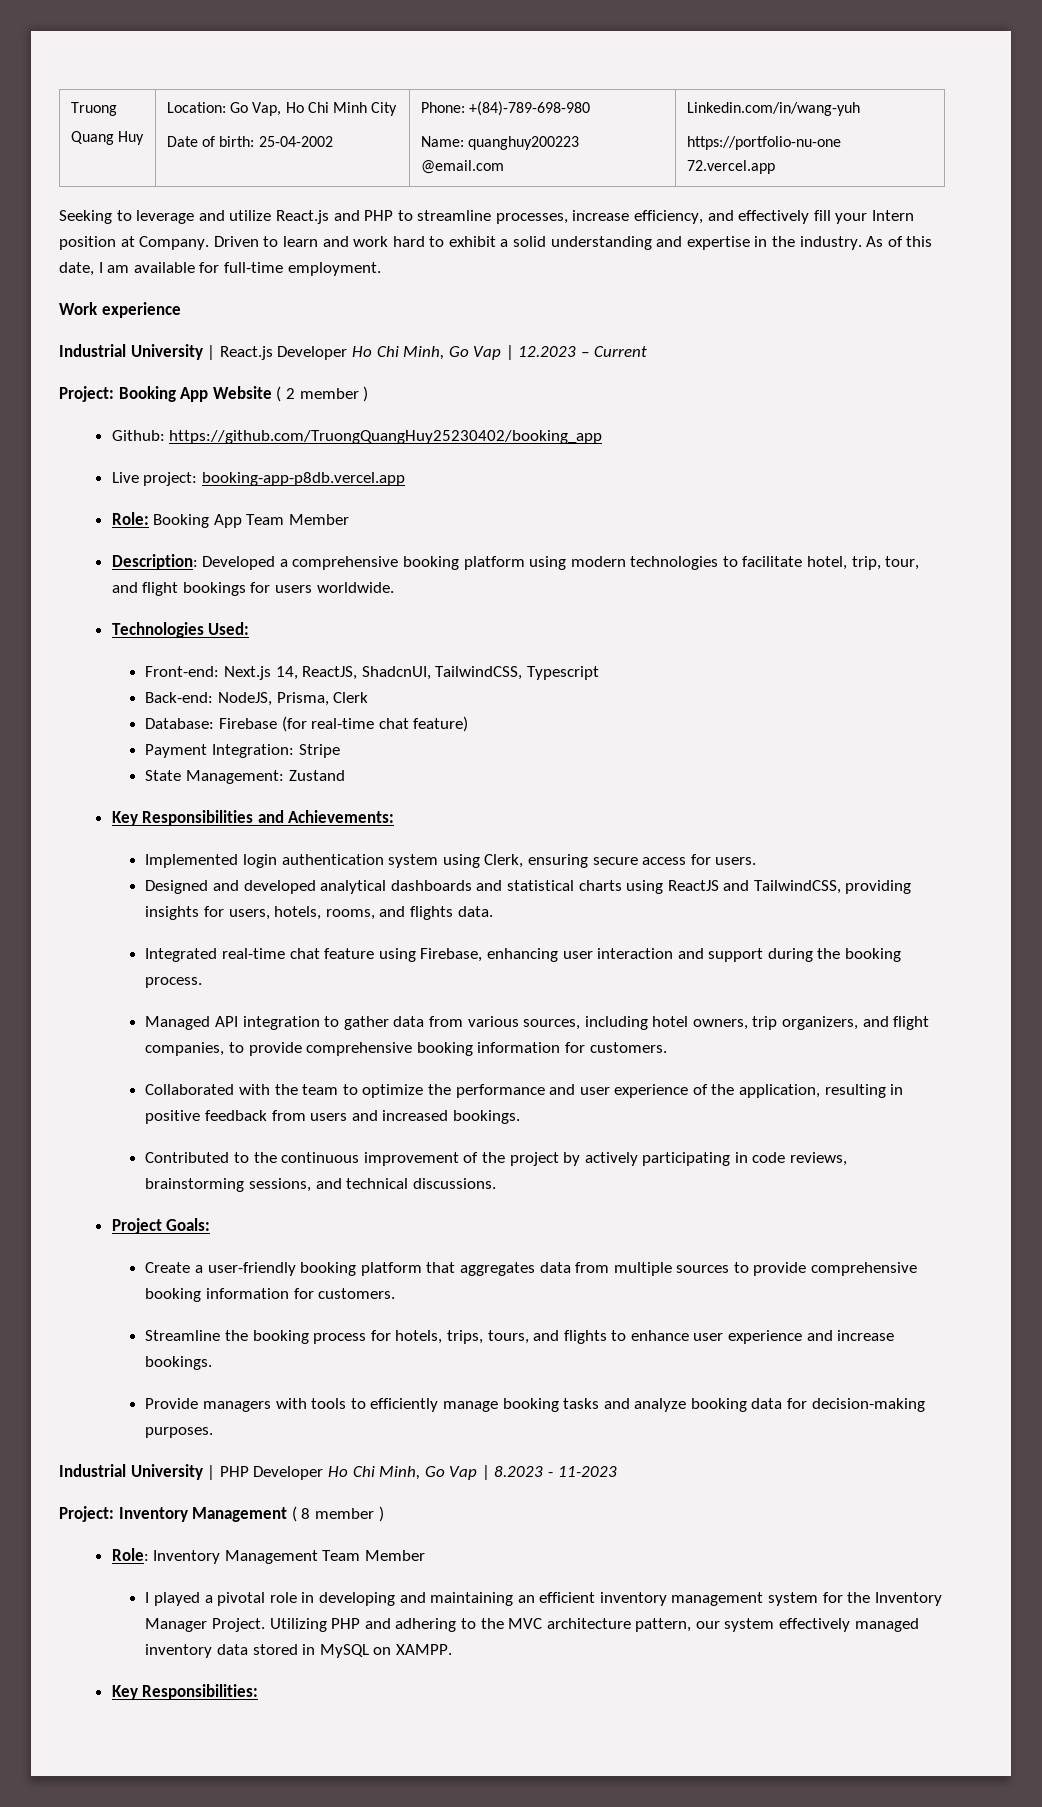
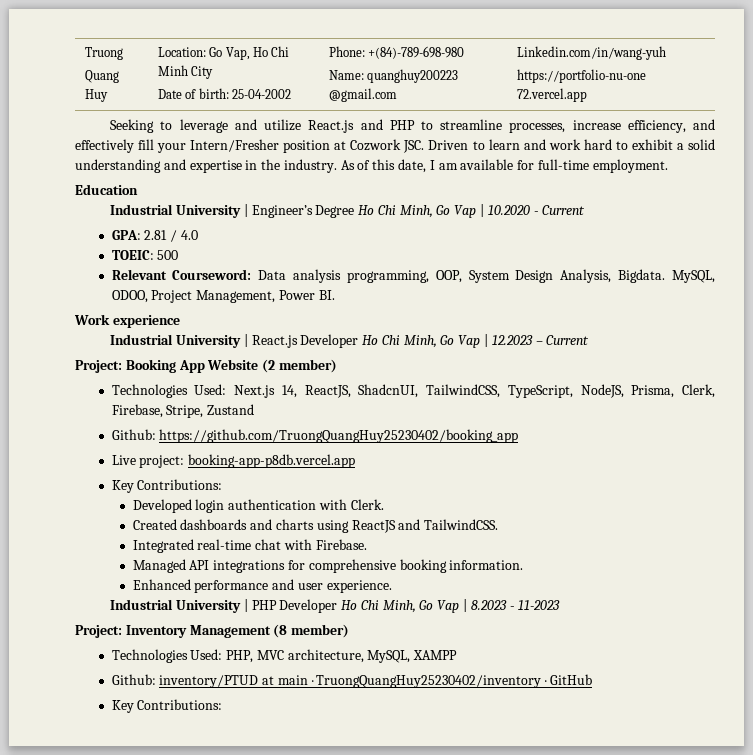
  Truong
  Quang Huy | Location: Go Vap, Ho Chi Minh City
  Date of birth: 25-04-2002 | Phone: +(84)-789-698-980
- Name: quanghuy200223 @email.com | Linkedin.com/in/wang-yuh
+ Name: quanghuy200223 @gmail.com | Linkedin.com/in/wang-yuh
- Seeking to leverage and utilize React.js and PHP to streamline processes, increase efficiency, and effectively fill your Intern position at Company. Driven to learn and work hard to exhibit a solid understanding and expertise in the industry.
+ Seeking to leverage and utilize React.js and PHP to streamline processes, increase efficiency, and effectively fill your Intern/Fresher position at Cozwork JSC. Driven to learn and work hard to exhibit a solid understanding and expertise in the industry.
+ Education
+ Industrial University | Engineer’s Degree Ho Chi Minh, Go Vap | 10.2020 - Current
+ GPA: 2.81 / 4.0
+ TOEIC: 500
+ Relevant Courseword: Data analysis programming, OOP, System Design Analysis, Bigdata. MySQL, ODOO, Project Management, Power BI.
- Project: Booking App Website ( 2 member )
+ Project: Booking App Website (2 member)
+ Technologies Used: Next.js 14, ReactJS, ShadcnUI, TailwindCSS, TypeScript, NodeJS, Prisma, Clerk, Firebase, Stripe, Zustand
  Live project: booking-app-p8db.vercel.app
- Role: Booking App Team Member
- Description: Developed a comprehensive booking platform using modern technologies to facilitate hotel, trip, tour, and flight bookings for users worldwide.
- Technologies Used:
- Front-end: Next.js 14, ReactJS, ShadcnUI, TailwindCSS, Typescript
- Back-end: NodeJS, Prisma, Clerk
- Database: Firebase (for real-time chat feature)
- Payment Integration: Stripe
- State Management: Zustand
- Key Responsibilities and Achievements:
- Implemented login authentication system using Clerk, ensuring secure access for users.
- Designed and developed analytical dashboards and statistical charts using ReactJS and TailwindCSS, providing insights for users, hotels, rooms, and flights data.
- Integrated real-time chat feature using Firebase, enhancing user interaction and support during the booking process.
- Managed API integration to gather data from various sources, including hotel owners, trip organizers, and flight companies, to provide comprehensive booking information for customers.
- Collaborated with the team to optimize the performance and user experience of the application, resulting in positive feedback from users and increased bookings.
- Contributed to the continuous improvement of the project by actively participating in code reviews, brainstorming sessions, and technical discussions.
- Project Goals:
- Create a user-friendly booking platform that aggregates data from multiple sources to provide comprehensive booking information for customers.
- Streamline the booking process for hotels, trips, tours, and flights to enhance user experience and increase bookings.
- Provide managers with tools to efficiently manage booking tasks and analyze booking data for decision-making purposes.
+ Key Contributions:
+ Developed login authentication with Clerk.
+ Created dashboards and charts using ReactJS and TailwindCSS.
+ Integrated real-time chat with Firebase.
+ Managed API integrations for comprehensive booking information.
+ Enhanced performance and user experience.
- Project: Inventory Management ( 8 member )
- Role: Inventory Management Team Member
- I played a pivotal role in developing and maintaining an efficient inventory management system for the Inventory Manager Project. Utilizing PHP and adhering to the MVC architecture pattern, our system effectively managed inventory data stored in MySQL on XAMPP.
- Key Responsibilities:
+ Project: Inventory Management (8 member)
+ Technologies Used: PHP, MVC architecture, MySQL, XAMPP
+ Github: inventory/PTUD at main · TruongQuangHuy25230402/inventory · GitHub
+ Key Contributions:

